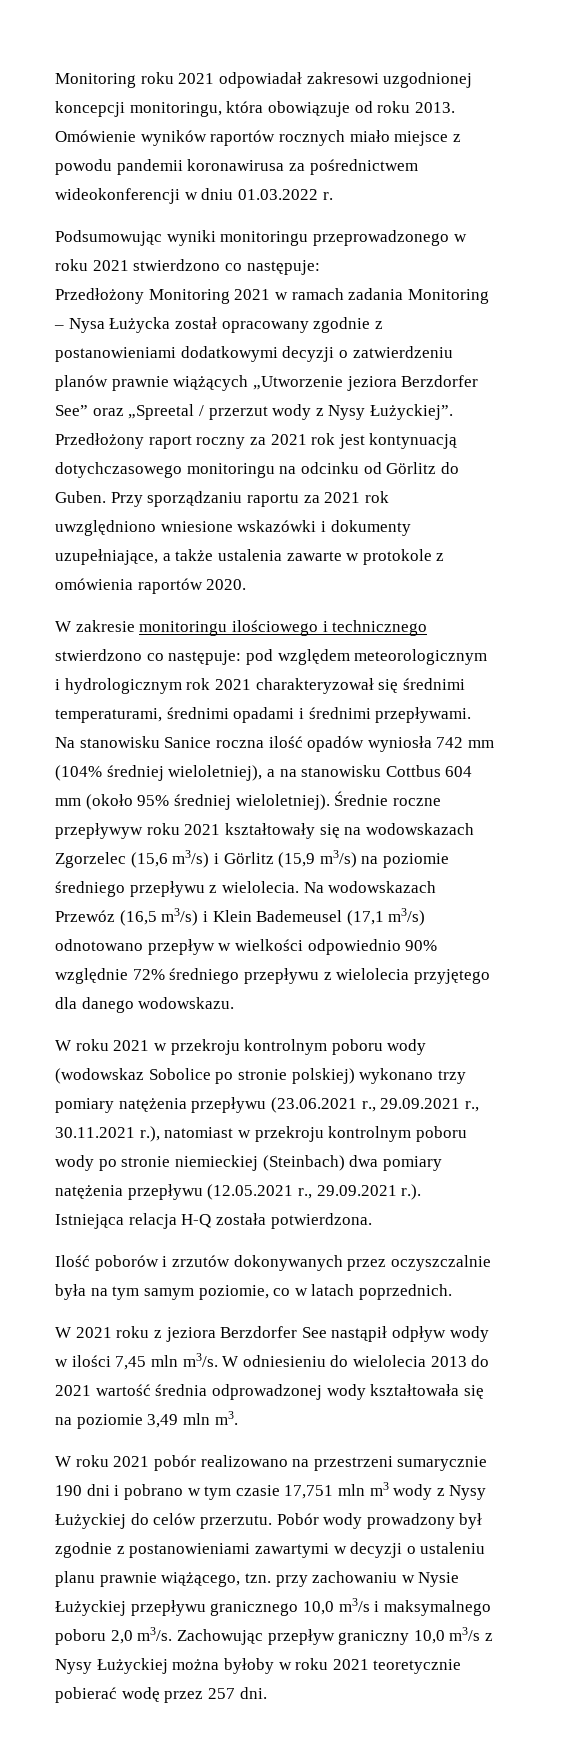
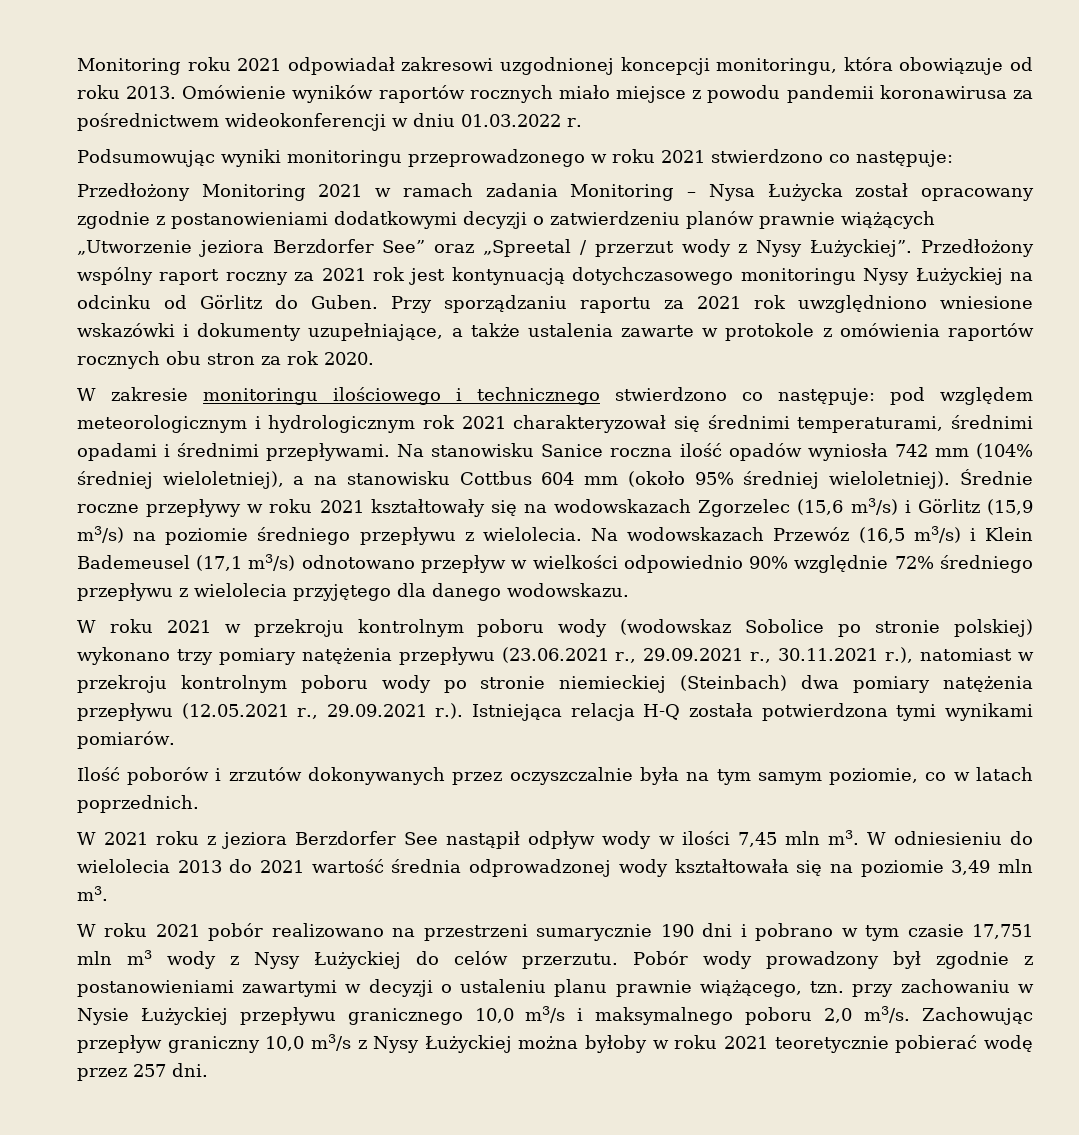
- Przedłożony raport roczny za 2021 rok jest kontynuacją dotychczasowego monitoringu na odcinku od Görlitz do Guben.
+ Przedłożony wspólny raport roczny za 2021 rok jest kontynuacją dotychczasowego monitoringu Nysy Łużyckiej na odcinku od Görlitz do Guben.
- Przy sporządzaniu raportu za 2021 rok uwzględniono wniesione wskazówki i dokumenty uzupełniające, a także ustalenia zawarte w protokole z omówienia raportów 2020.
+ Przy sporządzaniu raportu za 2021 rok uwzględniono wniesione wskazówki i dokumenty uzupełniające, a także ustalenia zawarte w protokole z omówienia raportów rocznych obu stron za rok 2020.
- Średnie roczne przepływyw roku 2021 kształtowały się na wodowskazach Zgorzelec (15,6 m3/s) i Görlitz (15,9 m3/s) na poziomie średniego przepływu z wielolecia.
+ Średnie roczne przepływy w roku 2021 kształtowały się na wodowskazach Zgorzelec (15,6 m3/s) i Görlitz (15,9 m3/s) na poziomie średniego przepływu z wielolecia.
- W roku 2021 w przekroju kontrolnym poboru wody (wodowskaz Sobolice po stronie polskiej) wykonano trzy pomiary natężenia przepływu (23.06.2021 r., 29.09.2021 r., 30.11.2021 r.), natomiast w przekroju kontrolnym poboru wody po stronie niemieckiej (Steinbach) dwa pomiary natężenia przepływu (12.05.2021 r., 29.09.2021 r.). Istniejąca relacja H-Q została potwierdzona.
+ W roku 2021 w przekroju kontrolnym poboru wody (wodowskaz Sobolice po stronie polskiej) wykonano trzy pomiary natężenia przepływu (23.06.2021 r., 29.09.2021 r., 30.11.2021 r.), natomiast w przekroju kontrolnym poboru wody po stronie niemieckiej (Steinbach) dwa pomiary natężenia przepływu (12.05.2021 r., 29.09.2021 r.). Istniejąca relacja H-Q została potwierdzona tymi wynikami pomiarów.
- W 2021 roku z jeziora Berzdorfer See nastąpił odpływ wody w ilości 7,45 mln m3/s.
+ W 2021 roku z jeziora Berzdorfer See nastąpił odpływ wody w ilości 7,45 mln m3.

